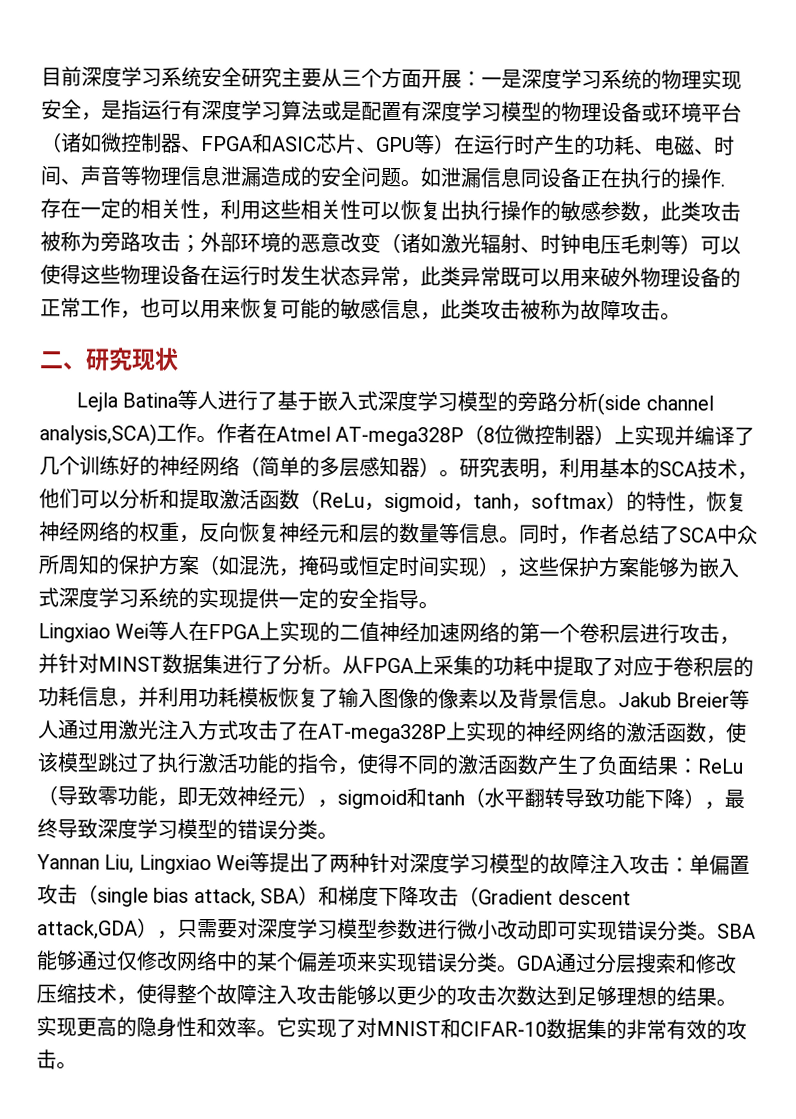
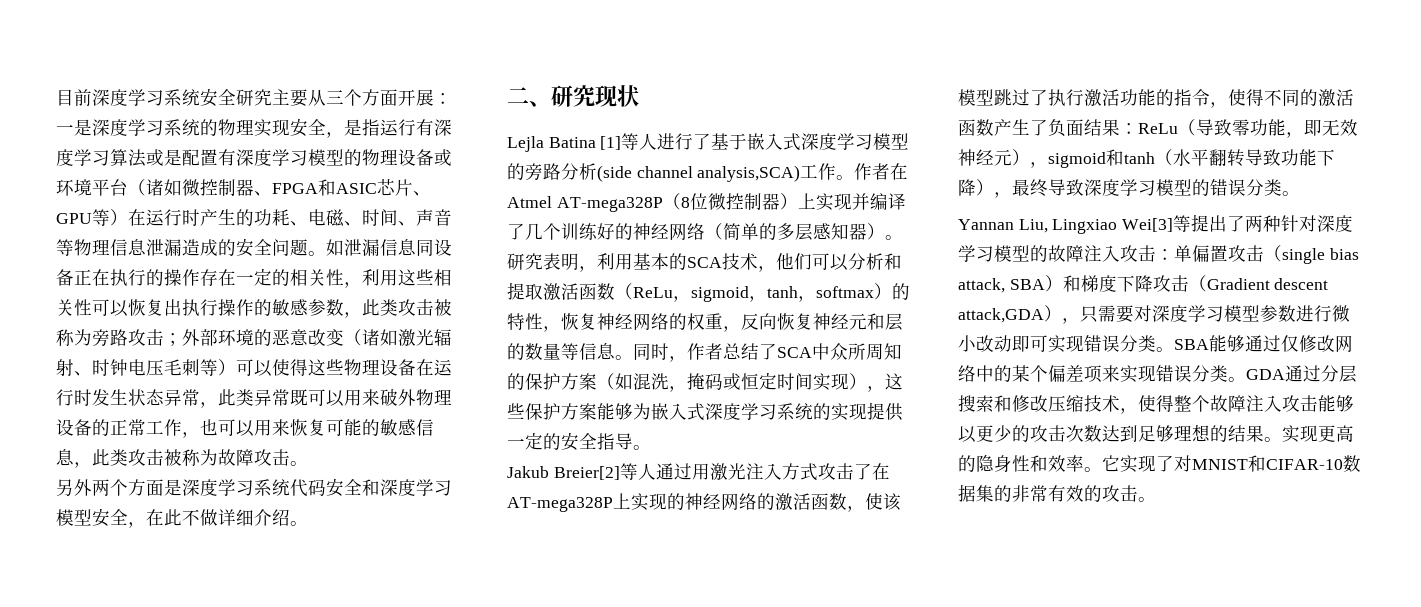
- 如泄漏信息同设备正在执行的操作.
- 存在一定的相关性，利用这些相关性可以恢复出执行操作的敏感参数，此类攻击被称为旁路攻击；
+ 如泄漏信息同设备正在执行的操作存在一定的相关性，利用这些相关性可以恢复出执行操作的敏感参数，此类攻击被称为旁路攻击；
+ 另外两个方面是深度学习系统代码安全和深度学习模型安全，在此不做详细介绍。
- Lejla Batina等人进行了基于嵌入式深度学习模型的旁路分析(side channel analysis,SCA)工作。
+ Lejla Batina [1]等人进行了基于嵌入式深度学习模型的旁路分析(side channel analysis,SCA)工作。
- Lingxiao Wei等人在FPGA上实现的二值神经加速网络的第一个卷积层进行攻击，并针对MINST数据集进行了分析。从FPGA上采集的功耗中提取了对应于卷积层的功耗信息，并利用功耗模板恢复了输入图像的像素以及背景信息。Jakub Breier等人通过用激光注入方式攻击了在AT-mega328P上实现的神经网络的激活函数，使该模型跳过了执行激活功能的指令，使得不同的激活函数产生了负面结果：ReLu（导致零功能，即无效神经元），sigmoid和tanh（水平翻转导致功能下降），最终导致深度学习模型的错误分类。
+ Jakub Breier[2]等人通过用激光注入方式攻击了在AT-mega328P上实现的神经网络的激活函数，使该模型跳过了执行激活功能的指令，使得不同的激活函数产生了负面结果：ReLu（导致零功能，即无效神经元），sigmoid和tanh（水平翻转导致功能下降），最终导致深度学习模型的错误分类。
- Yannan Liu, Lingxiao Wei等提出了两种针对深度学习模型的故障注入攻击：单偏置攻击（single bias attack, SBA）和梯度下降攻击（Gradient descent attack,GDA），只需要对深度学习模型参数进行微小改动即可实现错误分类。
+ Yannan Liu, Lingxiao Wei[3]等提出了两种针对深度学习模型的故障注入攻击：单偏置攻击（single bias attack, SBA）和梯度下降攻击（Gradient descent attack,GDA），只需要对深度学习模型参数进行微小改动即可实现错误分类。

